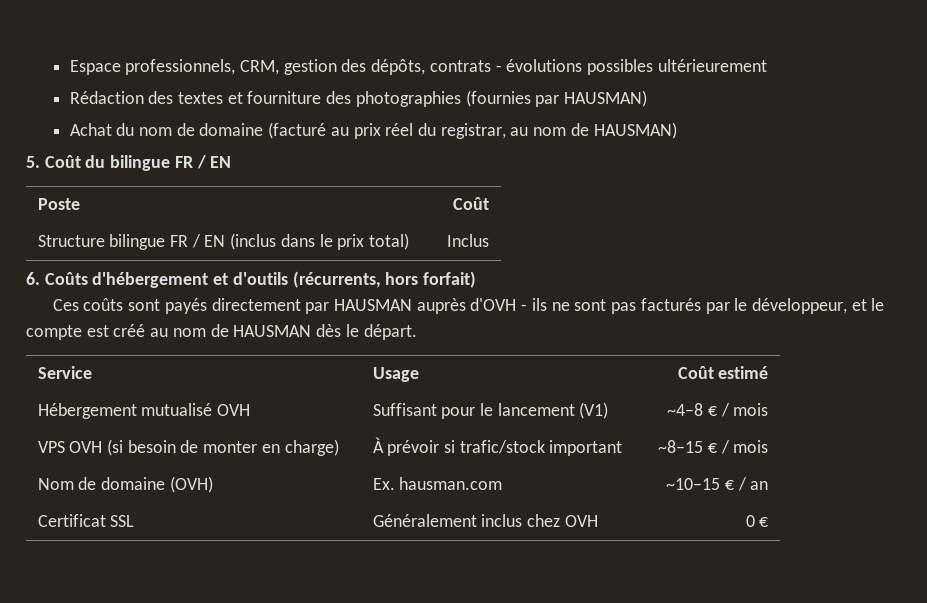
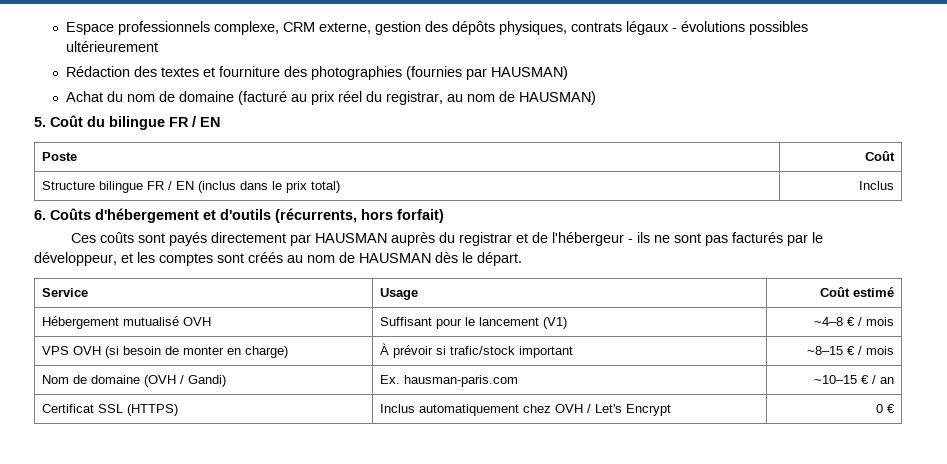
- Espace professionnels, CRM, gestion des dépôts, contrats - évolutions possibles ultérieurement
+ Espace professionnels complexe, CRM externe, gestion des dépôts physiques, contrats légaux - évolutions possibles ultérieurement
- Ces coûts sont payés directement par HAUSMAN auprès d'OVH - ils ne sont pas facturés par le développeur, et le compte est créé au nom de HAUSMAN dès le départ.
+ Ces coûts sont payés directement par HAUSMAN auprès du registrar et de l'hébergeur - ils ne sont pas facturés par le développeur, et les comptes sont créés au nom de HAUSMAN dès le départ.
- Nom de domaine (OVH) | Ex. hausman.com | ~10–15 € / an
+ Nom de domaine (OVH / Gandi) | Ex. hausman-paris.com | ~10–15 € / an
- Certificat SSL | Généralement inclus chez OVH | 0 €
+ Certificat SSL (HTTPS) | Inclus automatiquement chez OVH / Let's Encrypt | 0 €

